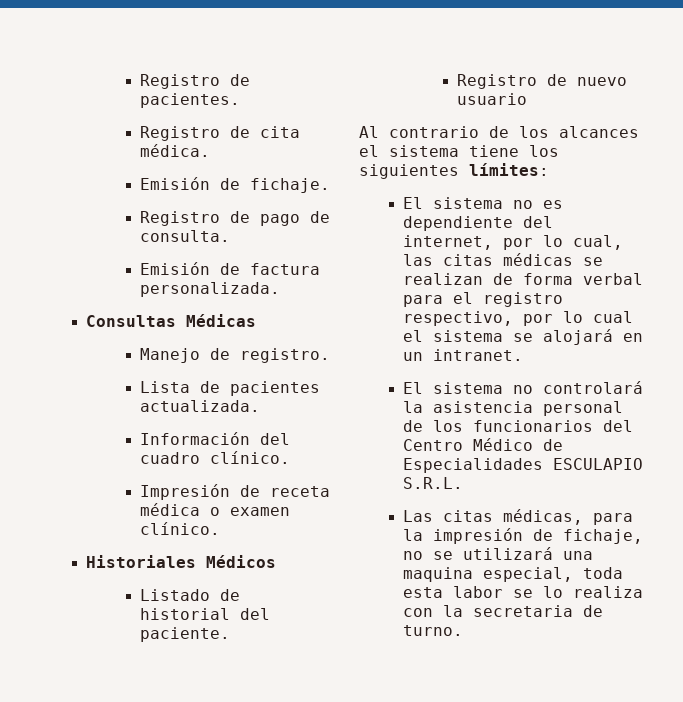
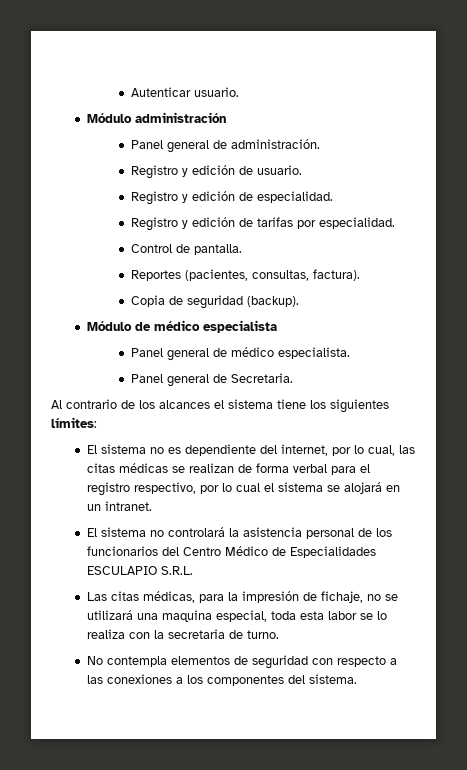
- Registro de pacientes.
- Registro de cita médica.
- Emisión de fichaje.
- Registro de pago de consulta.
- Emisión de factura personalizada.
- Consultas Médicas
- Manejo de registro.
- Lista de pacientes actualizada.
- Información del cuadro clínico.
- Impresión de receta médica o examen clínico.
- Historiales Médicos
- Listado de historial del paciente.
- Registro de nuevo usuario
+ Autenticar usuario.
+ Módulo administración
+ Panel general de administración.
+ Registro y edición de usuario.
+ Registro y edición de especialidad.
+ Registro y edición de tarifas por especialidad.
+ Control de pantalla.
+ Reportes (pacientes, consultas, factura).
+ Copia de seguridad (backup).
+ Módulo de médico especialista
+ Panel general de médico especialista.
+ Panel general de Secretaria.
+ No contempla elementos de seguridad con respecto a las conexiones a los componentes del sistema.

